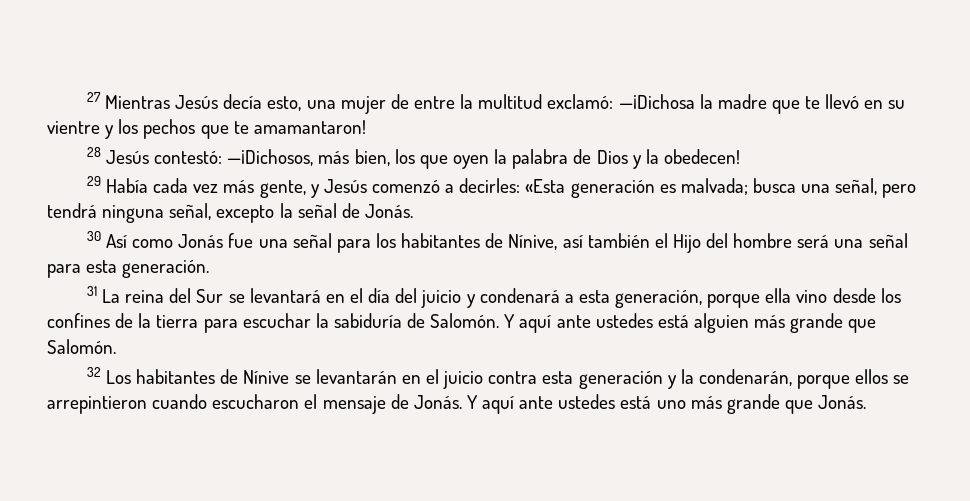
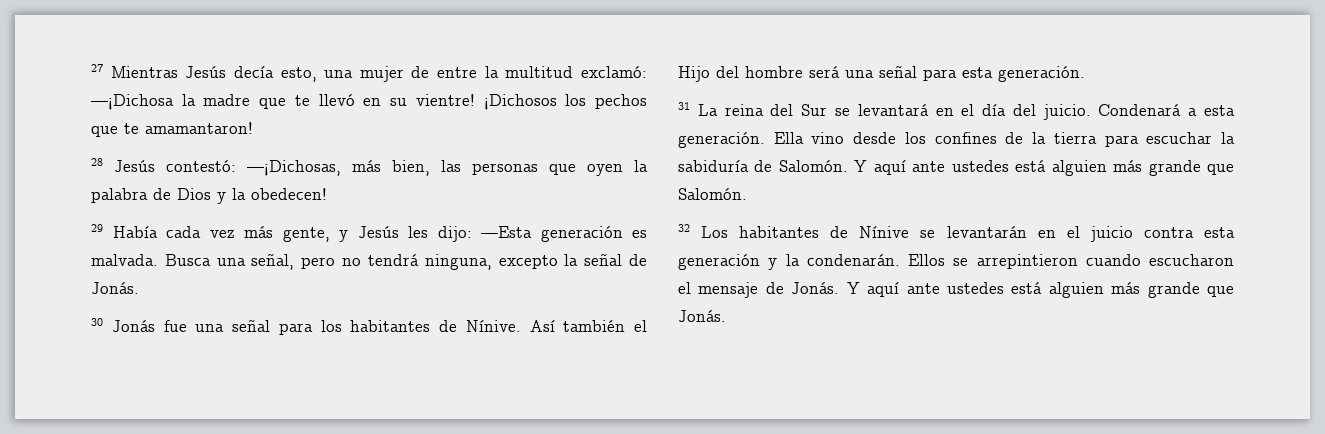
- 27 Mientras Jesús decía esto, una mujer de entre la multitud exclamó: —¡Dichosa la madre que te llevó en su vientre y los pechos que te amamantaron!
+ 27 Mientras Jesús decía esto, una mujer de entre la multitud exclamó: —¡Dichosa la madre que te llevó en su vientre! ¡Dichosos los pechos que te amamantaron!
- 28 Jesús contestó: —¡Dichosos, más bien, los que oyen la palabra de Dios y la obedecen!
+ 28 Jesús contestó: —¡Dichosas, más bien, las personas que oyen la palabra de Dios y la obedecen!
- 29 Había cada vez más gente, y Jesús comenzó a decirles: «Esta generación es malvada; busca una señal, pero tendrá ninguna señal, excepto la señal de Jonás.
+ 29 Había cada vez más gente, y Jesús les dijo: —Esta generación es malvada. Busca una señal, pero no tendrá ninguna, excepto la señal de Jonás.
- 30 Así como Jonás fue una señal para los habitantes de Nínive, así también el Hijo del hombre será una señal para esta generación.
+ 30 Jonás fue una señal para los habitantes de Nínive. Así también el Hijo del hombre será una señal para esta generación.
- 31 La reina del Sur se levantará en el día del juicio y condenará a esta generación, porque ella vino desde los confines de la tierra para escuchar la sabiduría de Salomón.
+ 31 La reina del Sur se levantará en el día del juicio. Condenará a esta generación. Ella vino desde los confines de la tierra para escuchar la sabiduría de Salomón.
- 32 Los habitantes de Nínive se levantarán en el juicio contra esta generación y la condenarán, porque ellos se arrepintieron cuando escucharon el mensaje de Jonás.
+ 32 Los habitantes de Nínive se levantarán en el juicio contra esta generación y la condenarán. Ellos se arrepintieron cuando escucharon el mensaje de Jonás.
- Y aquí ante ustedes está uno más grande que Jonás.
+ Y aquí ante ustedes está alguien más grande que Jonás.

